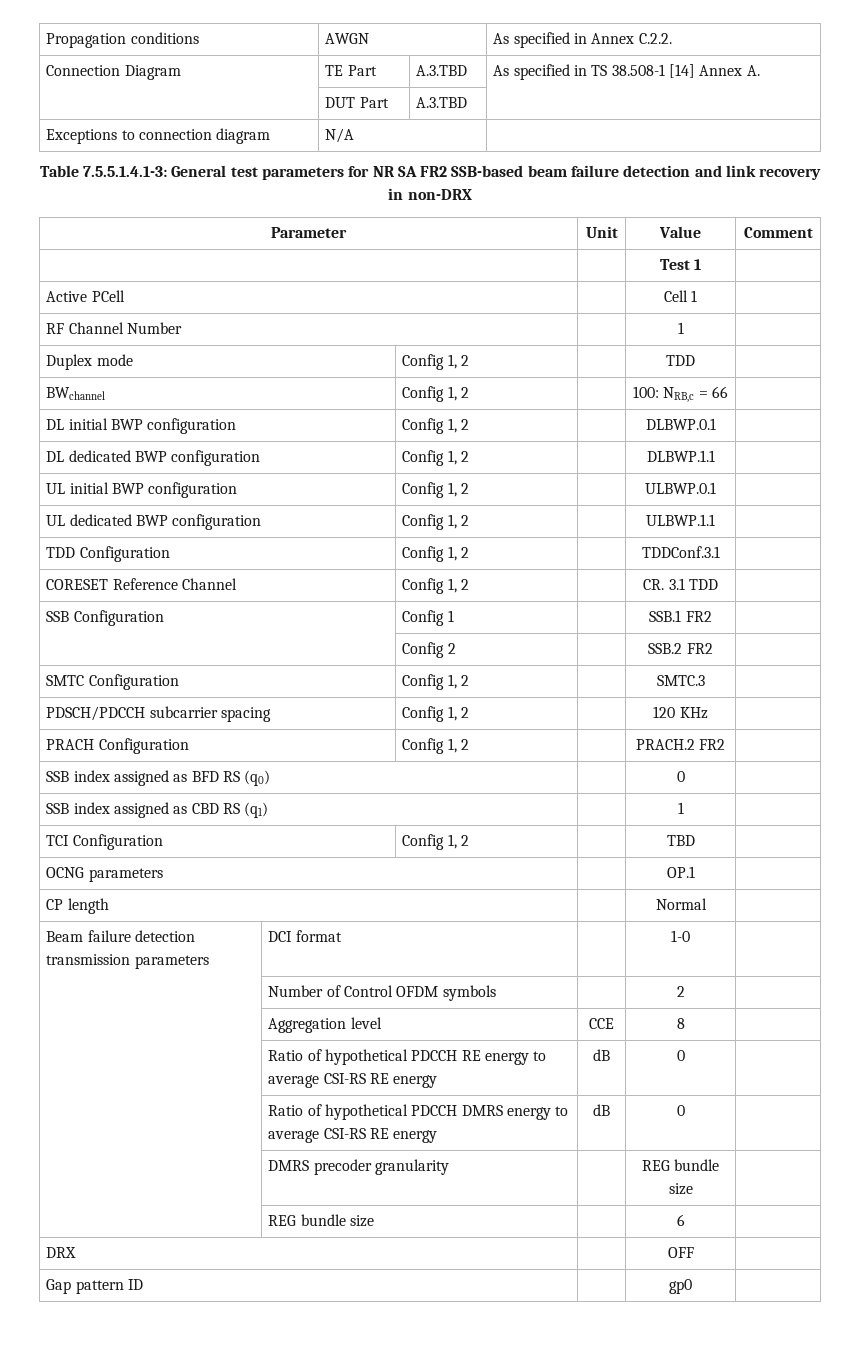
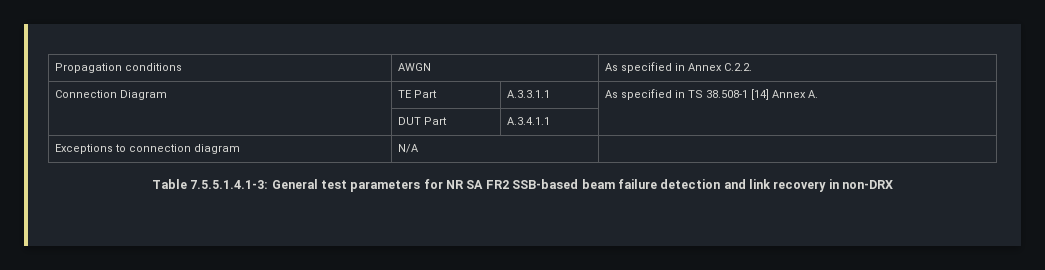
- Connection Diagram | TE Part | A.3.TBD | As specified in TS 38.508-1 [14] Annex A.
+ Connection Diagram | TE Part | A.3.3.1.1 | As specified in TS 38.508-1 [14] Annex A.
- | DUT Part | A.3.TBD |
+ | DUT Part | A.3.4.1.1 |
- Parameter | Unit | Value | Comment
- | | Test 1 |
- Active PCell | | Cell 1 |
- RF Channel Number | | 1 |
- Duplex mode | Config 1, 2 | | TDD |
- BWchannel | Config 1, 2 | | 100: NRB,c = 66 |
- DL initial BWP configuration | Config 1, 2 | | DLBWP.0.1 |
- DL dedicated BWP configuration | Config 1, 2 | | DLBWP.1.1 |
- UL initial BWP configuration | Config 1, 2 | | ULBWP.0.1 |
- UL dedicated BWP configuration | Config 1, 2 | | ULBWP.1.1 |
- TDD Configuration | Config 1, 2 | | TDDConf.3.1 |
- CORESET Reference Channel | Config 1, 2 | | CR. 3.1 TDD |
- SSB Configuration | Config 1 | | SSB.1 FR2 |
- | Config 2 | | SSB.2 FR2 |
- SMTC Configuration | Config 1, 2 | | SMTC.3 |
- PDSCH/PDCCH subcarrier spacing | Config 1, 2 | | 120 KHz |
- PRACH Configuration | Config 1, 2 | | PRACH.2 FR2 |
- SSB index assigned as BFD RS (q0) | | 0 |
- SSB index assigned as CBD RS (q1) | | 1 |
- TCI Configuration | Config 1, 2 | | TBD |
- OCNG parameters | | OP.1 |
- CP length | | Normal |
- Beam failure detection transmission parameters | DCI format | | 1-0 |
- | Number of Control OFDM symbols | | 2 |
- | Aggregation level | CCE | 8 |
- | Ratio of hypothetical PDCCH RE energy to average CSI-RS RE energy | dB | 0 |
- | Ratio of hypothetical PDCCH DMRS energy to average CSI-RS RE energy | dB | 0 |
- | DMRS precoder granularity | | REG bundle size |
- | REG bundle size | | 6 |
- DRX | | OFF |
- Gap pattern ID | | gp0 |

